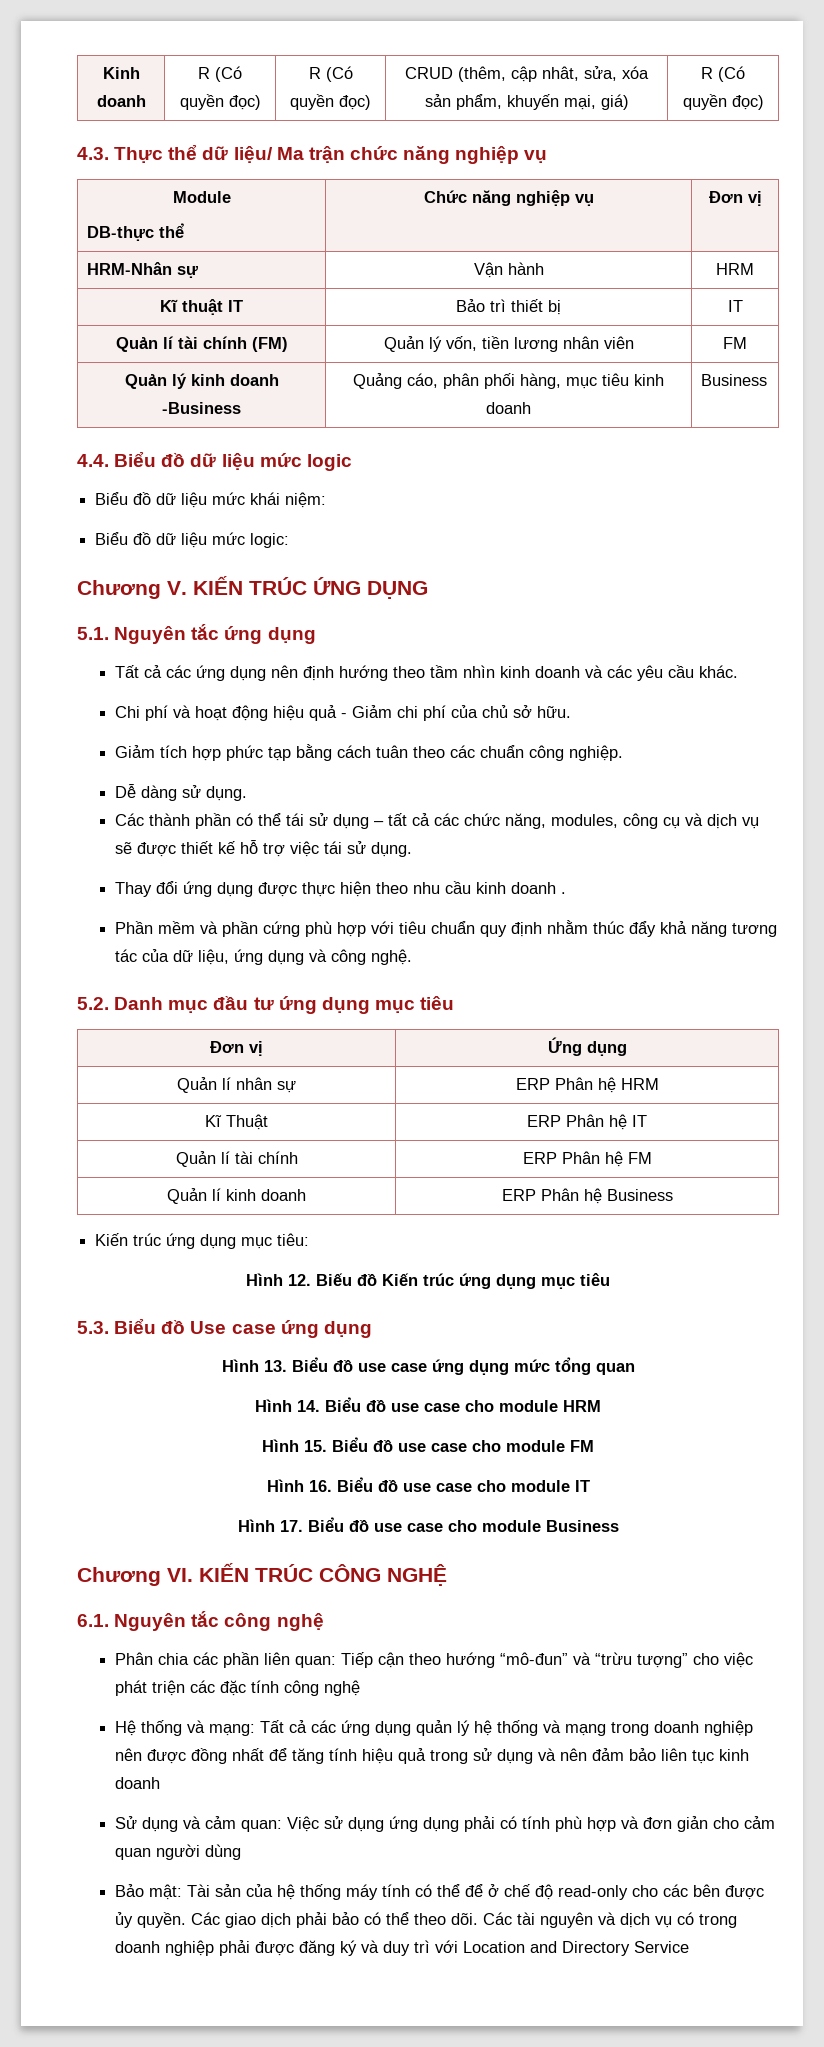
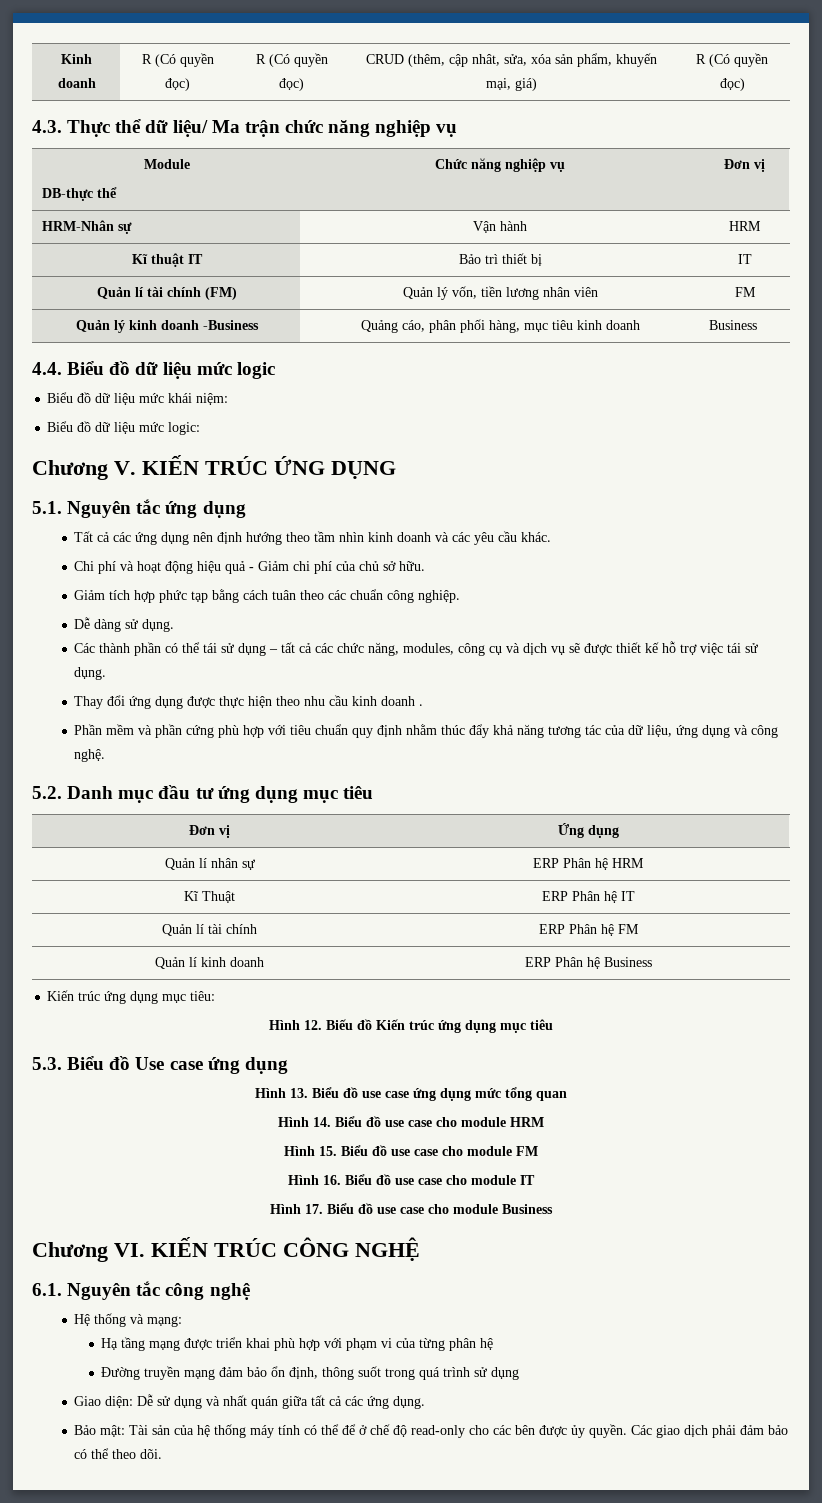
- Phân chia các phần liên quan: Tiếp cận theo hướng “mô-đun” và “trừu tượng” cho việc phát triện các đặc tính công nghệ
- Hệ thống và mạng: Tất cả các ứng dụng quản lý hệ thống và mạng trong doanh nghiệp nên được đồng nhất để tăng tính hiệu quả trong sử dụng và nên đảm bảo liên tục kinh doanh
- Sử dụng và cảm quan: Việc sử dụng ứng dụng phải có tính phù hợp và đơn giản cho cảm quan người dùng
+ Hệ thống và mạng:
+ Hạ tầng mạng được triển khai phù hợp với phạm vi của từng phân hệ
+ Đường truyền mạng đảm bảo ổn định, thông suốt trong quá trình sử dụng
+ Giao diện: Dễ sử dụng và nhất quán giữa tất cả các ứng dụng.
- Các giao dịch phải bảo có thể theo dõi. Các tài nguyên và dịch vụ có trong doanh nghiệp phải được đăng ký và duy trì với Location and Directory Service
+ Các giao dịch phải đảm bảo có thể theo dõi.

